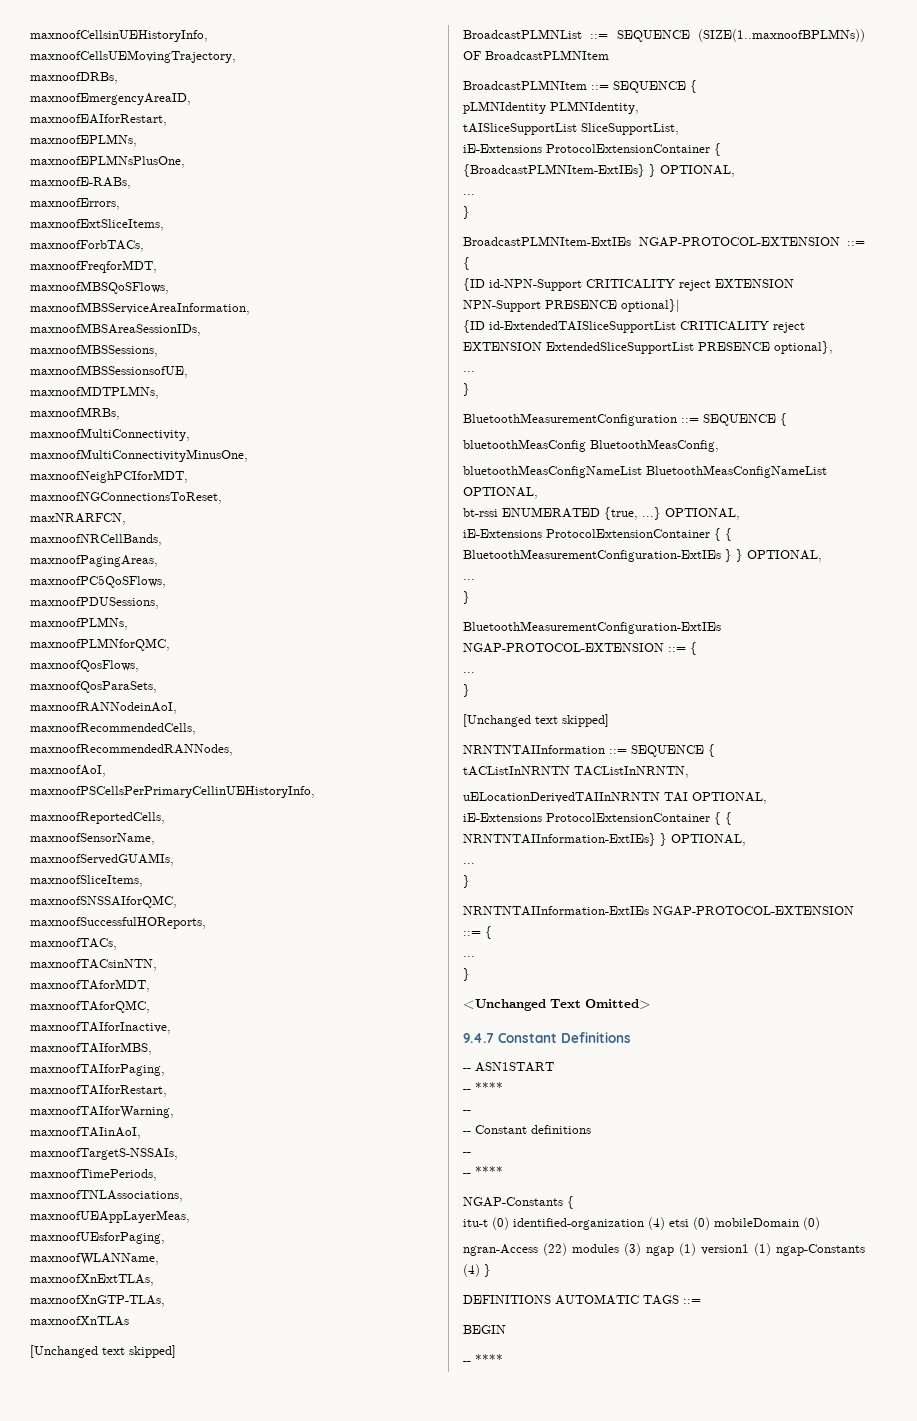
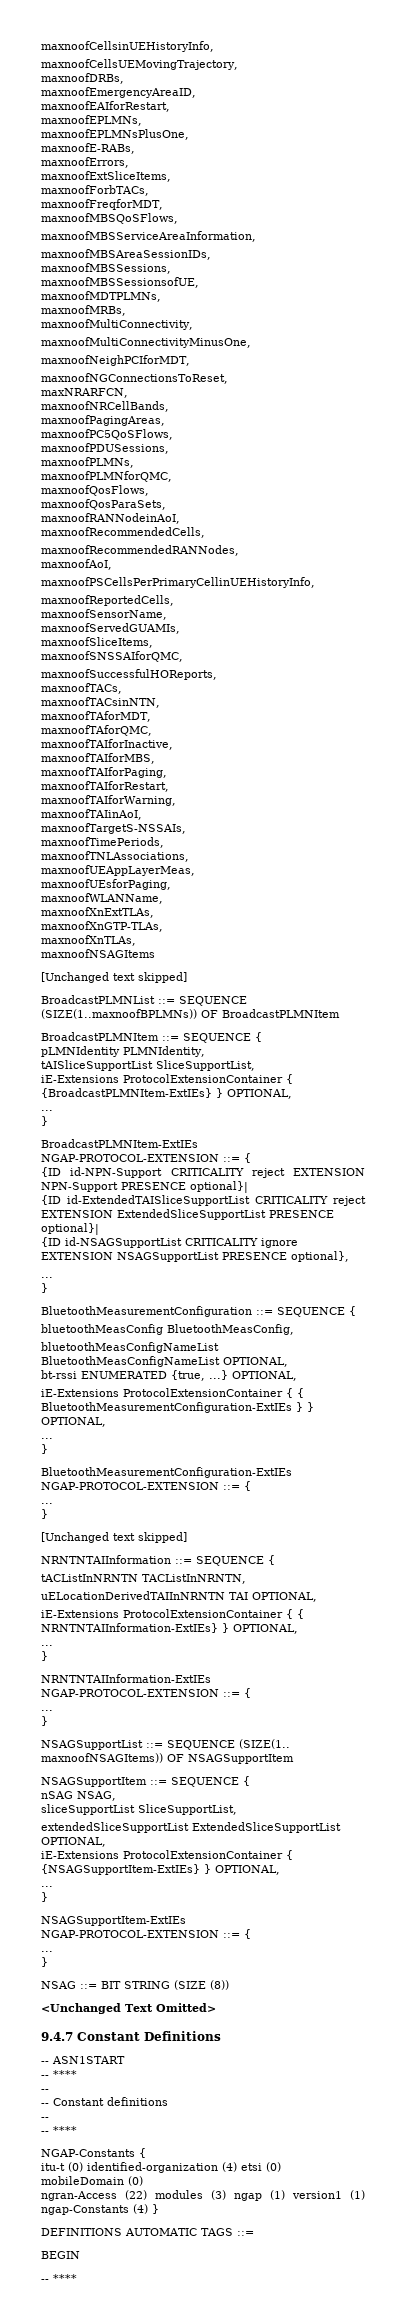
- maxnoofXnTLAs
+ maxnoofXnTLAs,
+ maxnoofNSAGItems
- {ID id-ExtendedTAISliceSupportList CRITICALITY reject EXTENSION ExtendedSliceSupportList PRESENCE optional},
+ {ID id-ExtendedTAISliceSupportList CRITICALITY reject EXTENSION ExtendedSliceSupportList PRESENCE optional}|
+ {ID id-NSAGSupportList CRITICALITY ignore EXTENSION NSAGSupportList PRESENCE optional},
+ NSAGSupportList ::= SEQUENCE (SIZE(1.. maxnoofNSAGItems)) OF NSAGSupportItem
+ NSAGSupportItem ::= SEQUENCE {
+ nSAG NSAG,
+ sliceSupportList SliceSupportList,
+ extendedSliceSupportList ExtendedSliceSupportList OPTIONAL,
+ iE-Extensions ProtocolExtensionContainer { {NSAGSupportItem-ExtIEs} } OPTIONAL,
+ ...
+ }
+ NSAGSupportItem-ExtIEs NGAP-PROTOCOL-EXTENSION ::= {
+ ...
+ }
+ NSAG ::= BIT STRING (SIZE (8))

